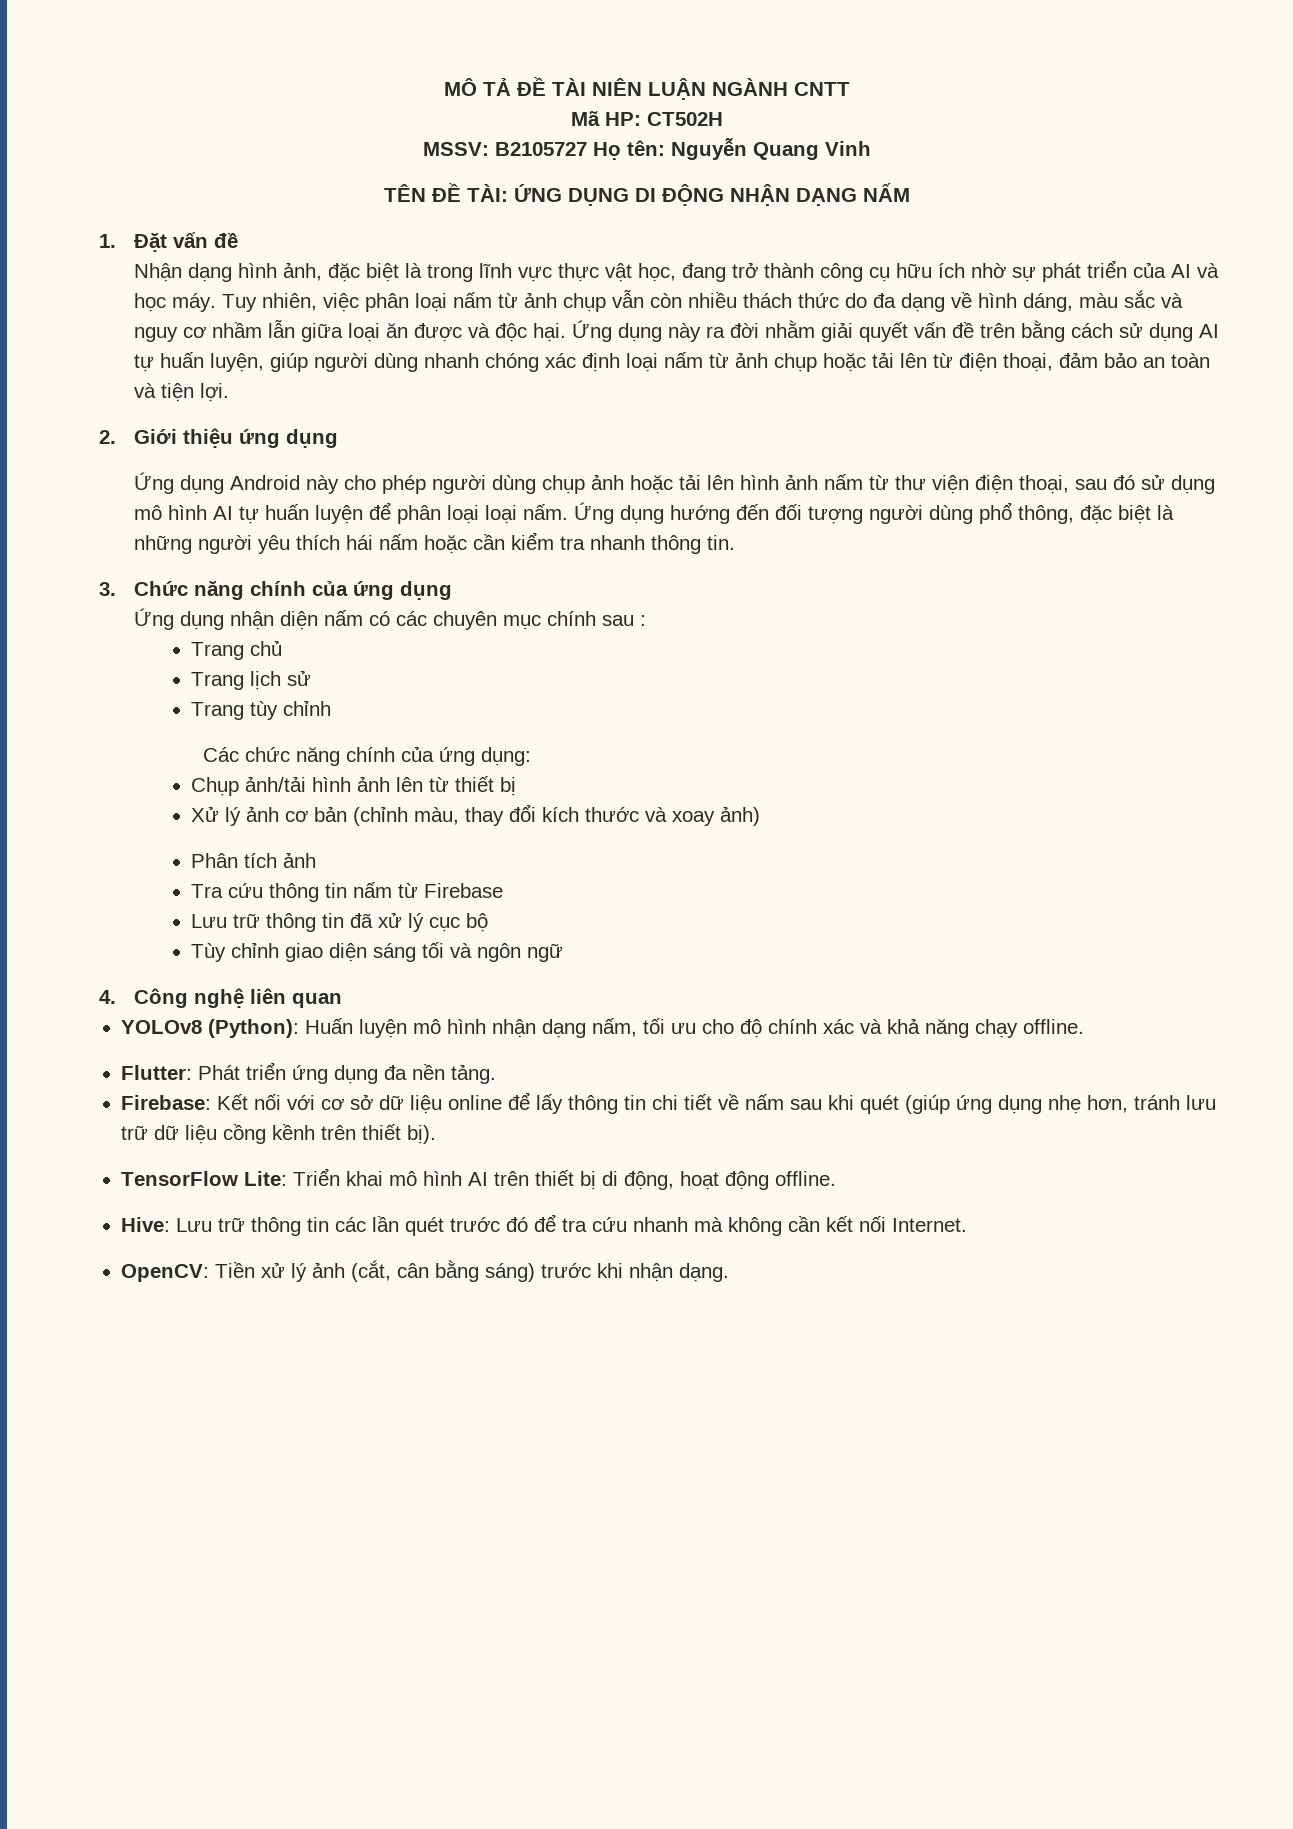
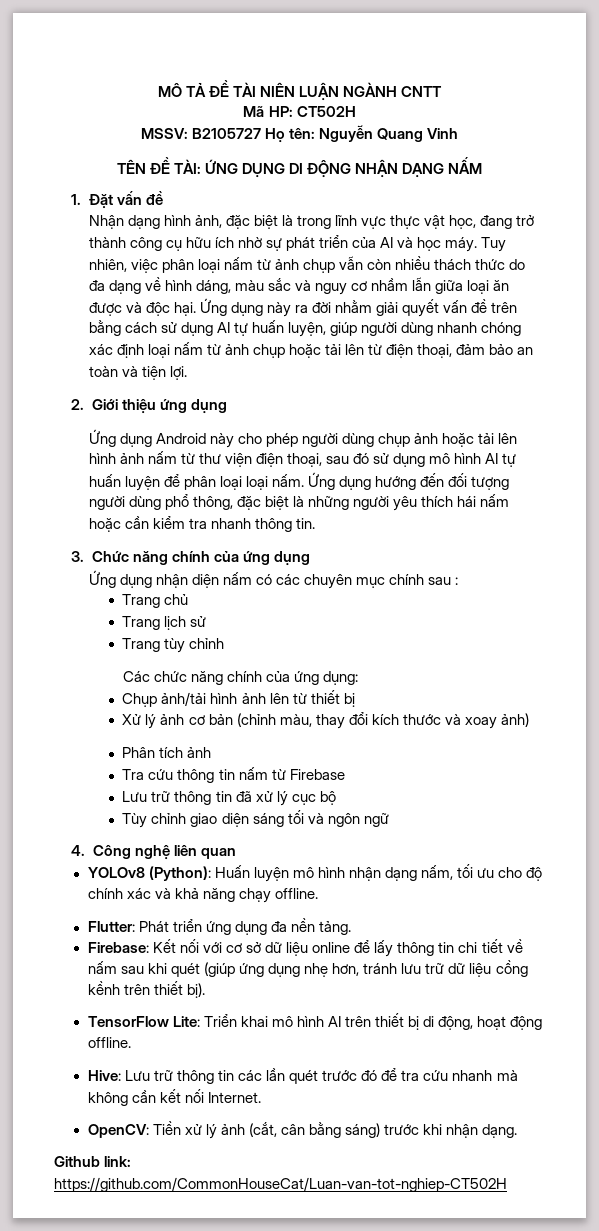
+ Github link: https://github.com/CommonHouseCat/Luan-van-tot-nghiep-CT502H

